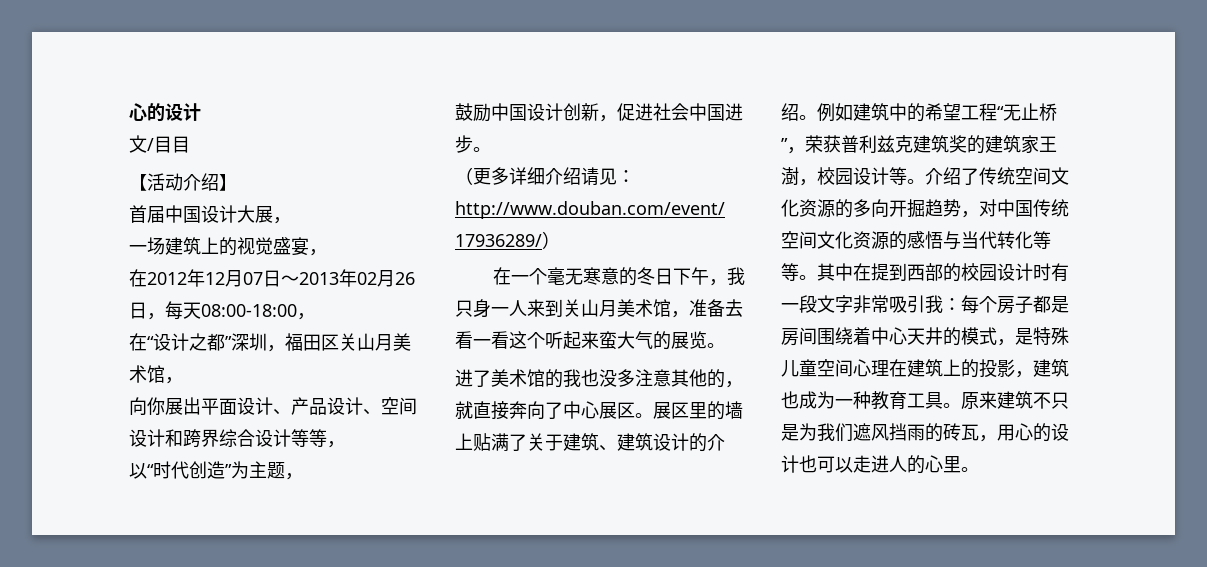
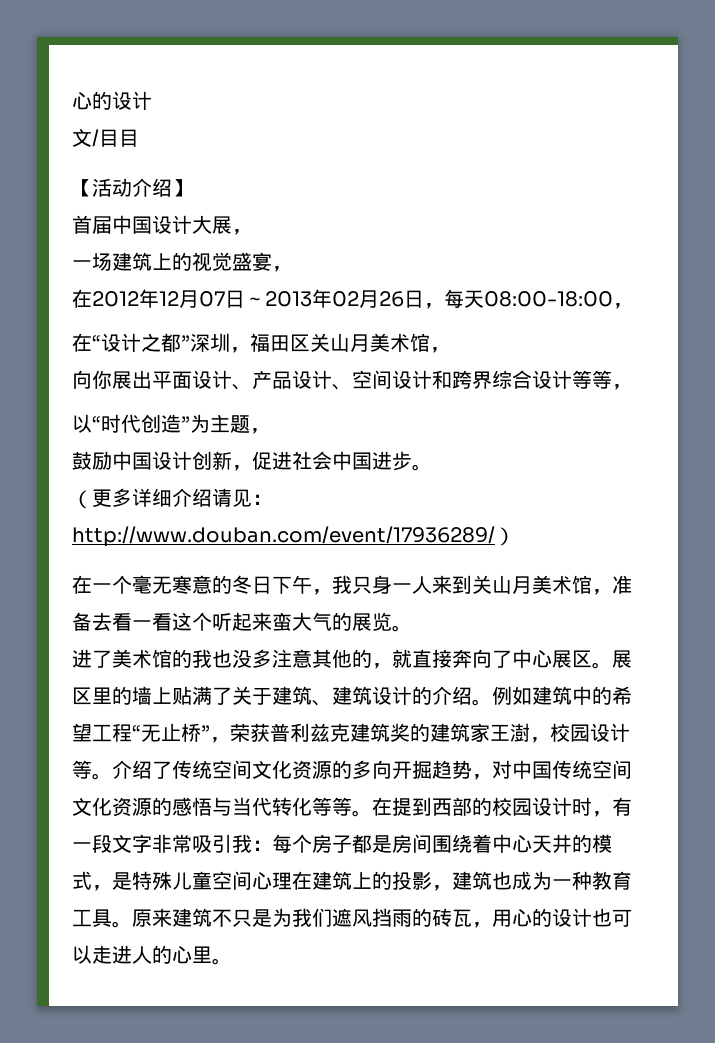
- 其中在提到西部的校园设计时有一段文字非常吸引我：每个房子都是房间围绕着中心天井的模式，是特殊儿童空间心理在建筑上的投影，建筑也成为一种教育工具。
+ 在提到西部的校园设计时，有一段文字非常吸引我：每个房子都是房间围绕着中心天井的模式，是特殊儿童空间心理在建筑上的投影，建筑也成为一种教育工具。

